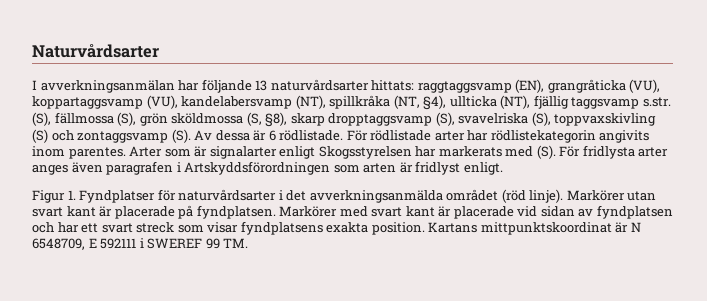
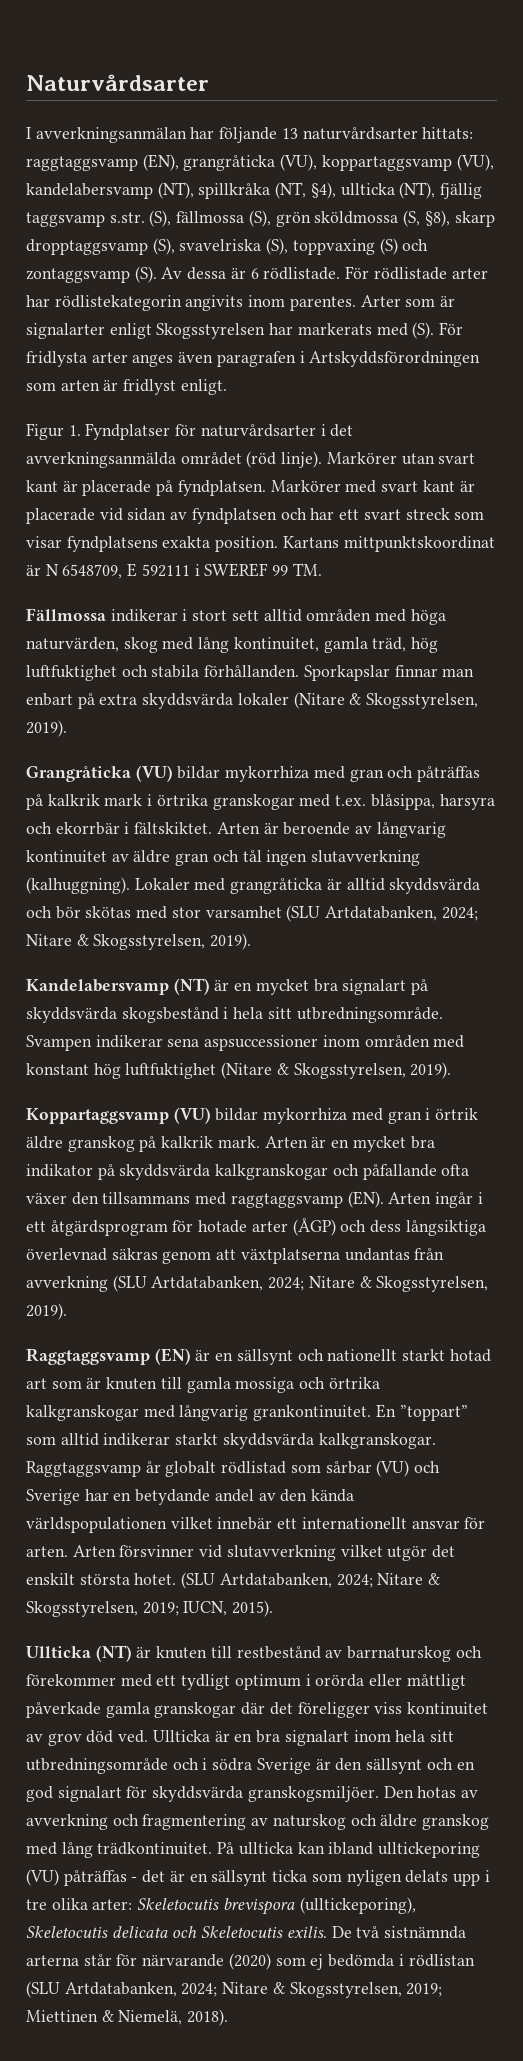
- I avverkningsanmälan har följande 13 naturvårdsarter hittats: raggtaggsvamp (EN), grangråticka (VU), koppartaggsvamp (VU), kandelabersvamp (NT), spillkråka (NT, §4), ullticka (NT), fjällig taggsvamp s.str. (S), fällmossa (S), grön sköldmossa (S, §8), skarp dropptaggsvamp (S), svavelriska (S), toppvaxskivling (S) och zontaggsvamp (S). Av dessa är 6 rödlistade.
+ I avverkningsanmälan har följande 13 naturvårdsarter hittats: raggtaggsvamp (EN), grangråticka (VU), koppartaggsvamp (VU), kandelabersvamp (NT), spillkråka (NT, §4), ullticka (NT), fjällig taggsvamp s.str. (S), fällmossa (S), grön sköldmossa (S, §8), skarp dropptaggsvamp (S), svavelriska (S), toppvaxing (S) och zontaggsvamp (S). Av dessa är 6 rödlistade.
+ Fällmossa indikerar i stort sett alltid områden med höga naturvärden, skog med lång kontinuitet, gamla träd, hög luftfuktighet och stabila förhållanden. Sporkapslar finnar man enbart på extra skyddsvärda lokaler (Nitare & Skogsstyrelsen, 2019).
+ Grangråticka (VU) bildar mykorrhiza med gran och påträffas på kalkrik mark i örtrika granskogar med t.ex. blåsippa, harsyra och ekorrbär i fältskiktet. Arten är beroende av långvarig kontinuitet av äldre gran och tål ingen slutavverkning (kalhuggning). Lokaler med grangråticka är alltid skyddsvärda och bör skötas med stor varsamhet (SLU Artdatabanken, 2024; Nitare & Skogsstyrelsen, 2019).
+ Kandelabersvamp (NT) är en mycket bra signalart på skyddsvärda skogsbestånd i hela sitt utbredningsområde. Svampen indikerar sena aspsuccessioner inom områden med konstant hög luftfuktighet (Nitare & Skogsstyrelsen, 2019).
+ Koppartaggsvamp (VU) bildar mykorrhiza med gran i örtrik äldre granskog på kalkrik mark. Arten är en mycket bra indikator på skyddsvärda kalkgranskogar och påfallande ofta växer den tillsammans med raggtaggsvamp (EN). Arten ingår i ett åtgärdsprogram för hotade arter (ÅGP) och dess långsiktiga överlevnad säkras genom att växtplatserna undantas från avverkning (SLU Artdatabanken, 2024; Nitare & Skogsstyrelsen, 2019).
+ Raggtaggsvamp (EN) är en sällsynt och nationellt starkt hotad art som är knuten till gamla mossiga och örtrika kalkgranskogar med långvarig grankontinuitet. En ”toppart” som alltid indikerar starkt skyddsvärda kalkgranskogar. Raggtaggsvamp år globalt rödlistad som sårbar (VU) och Sverige har en betydande andel av den kända världspopulationen vilket innebär ett internationellt ansvar för arten. Arten försvinner vid slutavverkning vilket utgör det enskilt största hotet. (SLU Artdatabanken, 2024; Nitare & Skogsstyrelsen, 2019; IUCN, 2015).
+ Ullticka (NT) är knuten till restbestånd av barrnaturskog och förekommer med ett tydligt optimum i orörda eller måttligt påverkade gamla granskogar där det föreligger viss kontinuitet av grov död ved. Ullticka är en bra signalart inom hela sitt utbredningsområde och i södra Sverige är den sällsynt och en god signalart för skyddsvärda granskogsmiljöer. Den hotas av avverkning och fragmentering av naturskog och äldre granskog med lång trädkontinuitet. På ullticka kan ibland ulltickeporing (VU) påträffas - det är en sällsynt ticka som nyligen delats upp i tre olika arter: Skeletocutis brevispora (ulltickeporing), Skeletocutis delicata och Skeletocutis exilis. De två sistnämnda arterna står för närvarande (2020) som ej bedömda i rödlistan (SLU Artdatabanken, 2024; Nitare & Skogsstyrelsen, 2019; Miettinen & Niemelä, 2018).

